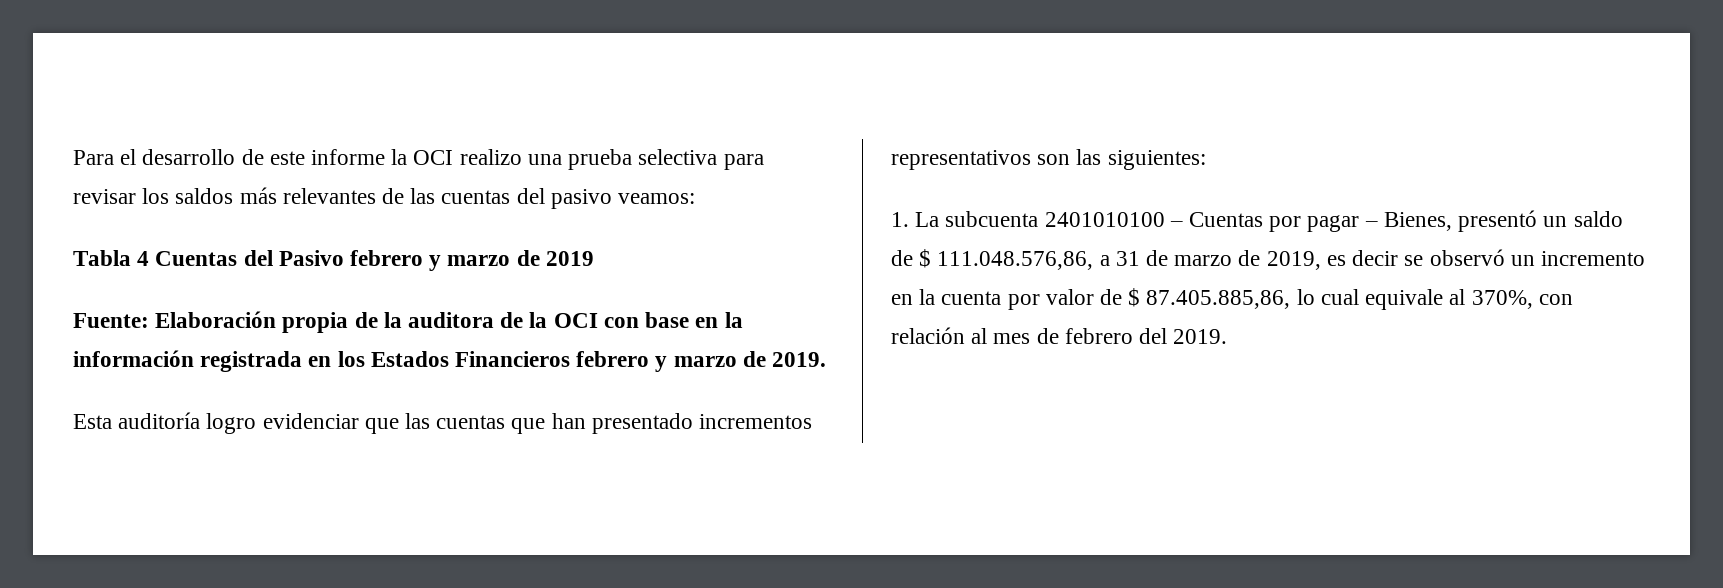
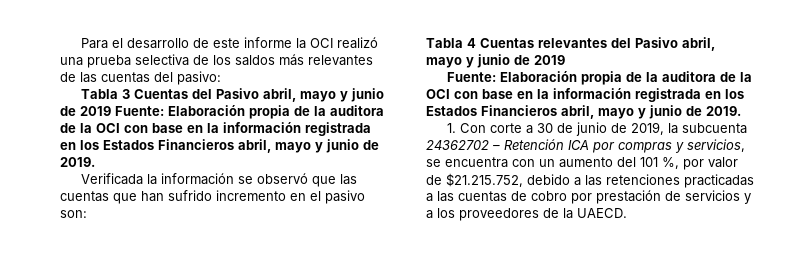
- Para el desarrollo de este informe la OCI realizo una prueba selectiva para revisar los saldos más relevantes de las cuentas del pasivo veamos:
+ Para el desarrollo de este informe la OCI realizó una prueba selectiva de los saldos más relevantes de las cuentas del pasivo:
+ Tabla 3 Cuentas del Pasivo abril, mayo y junio de 2019 Fuente: Elaboración propia de la auditora de la OCI con base en la información registrada en los Estados Financieros abril, mayo y junio de 2019.
+ Verificada la información se observó que las cuentas que han sufrido incremento en el pasivo son:
- Tabla 4 Cuentas del Pasivo febrero y marzo de 2019
- Fuente: Elaboración propia de la auditora de la OCI con base en la información registrada en los Estados Financieros febrero y marzo de 2019.
- Esta auditoría logro evidenciar que las cuentas que han presentado incrementos representativos son las siguientes:
- 1. La subcuenta 2401010100 – Cuentas por pagar – Bienes, presentó un saldo de $ 111.048.576,86, a 31 de marzo de 2019, es decir se observó un incremento en la cuenta por valor de $ 87.405.885,86, lo cual equivale al 370%, con relación al mes de febrero del 2019.
+ Tabla 4 Cuentas relevantes del Pasivo abril, mayo y junio de 2019
+ Fuente: Elaboración propia de la auditora de la OCI con base en la información registrada en los Estados Financieros abril, mayo y junio de 2019.
+ 1. Con corte a 30 de junio de 2019, la subcuenta 24362702 – Retención ICA por compras y servicios, se encuentra con un aumento del 101 %, por valor de $21.215.752, debido a las retenciones practicadas a las cuentas de cobro por prestación de servicios y a los proveedores de la UAECD.

